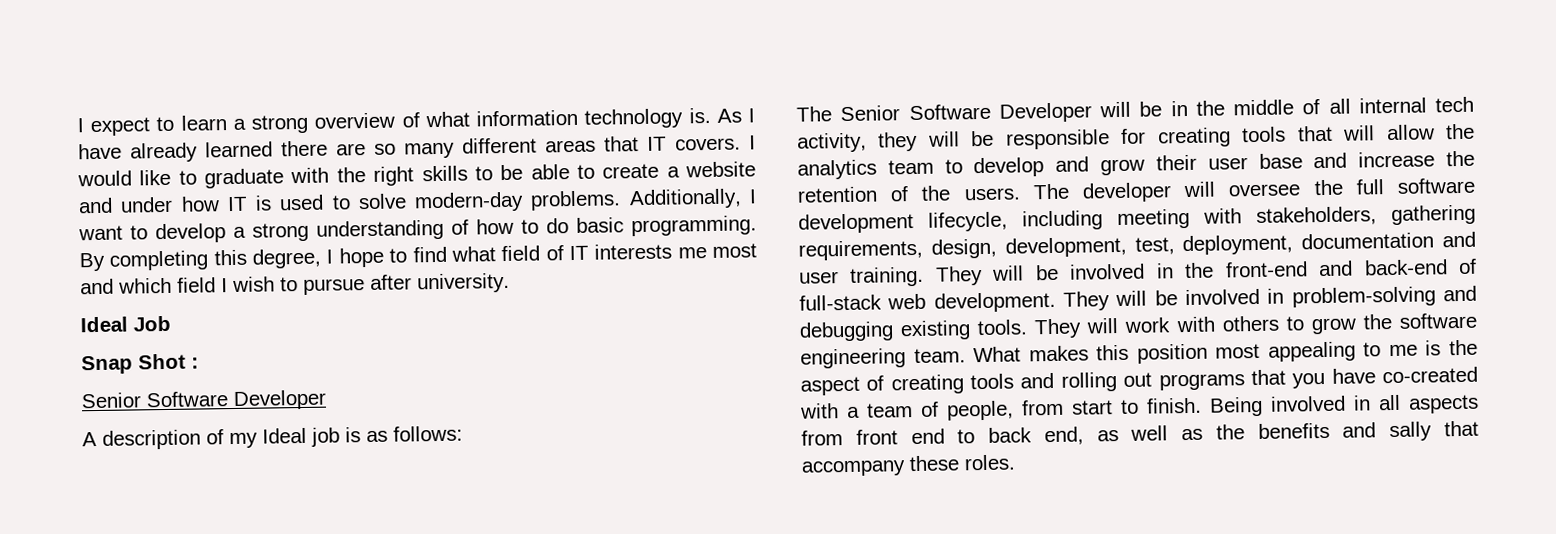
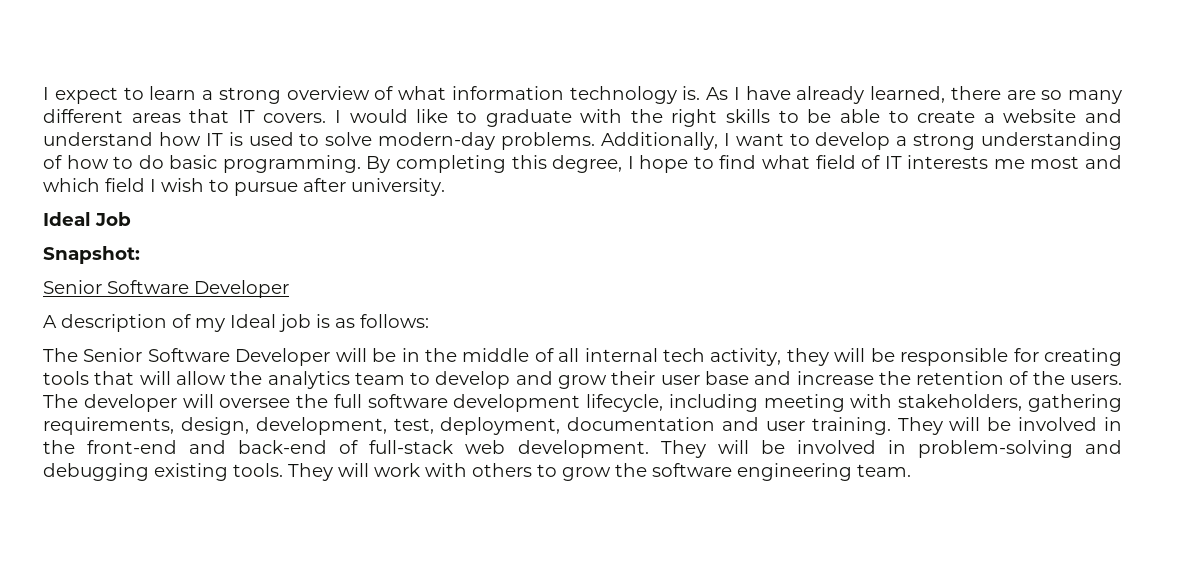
- As I have already learned there are so many different areas that IT covers.
+ As I have already learned, there are so many different areas that IT covers.
- I would like to graduate with the right skills to be able to create a website and under how IT is used to solve modern-day problems.
+ I would like to graduate with the right skills to be able to create a website and understand how IT is used to solve modern-day problems.
- Snap Shot :
+ Snapshot:
- What makes this position most appealing to me is the aspect of creating tools and rolling out programs that you have co-created with a team of people, from start to finish. Being involved in all aspects from front end to back end, as well as the benefits and sally that accompany these roles.

